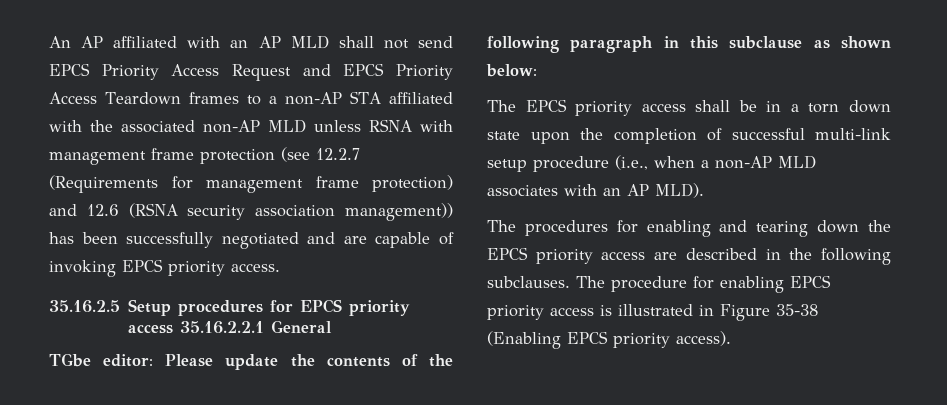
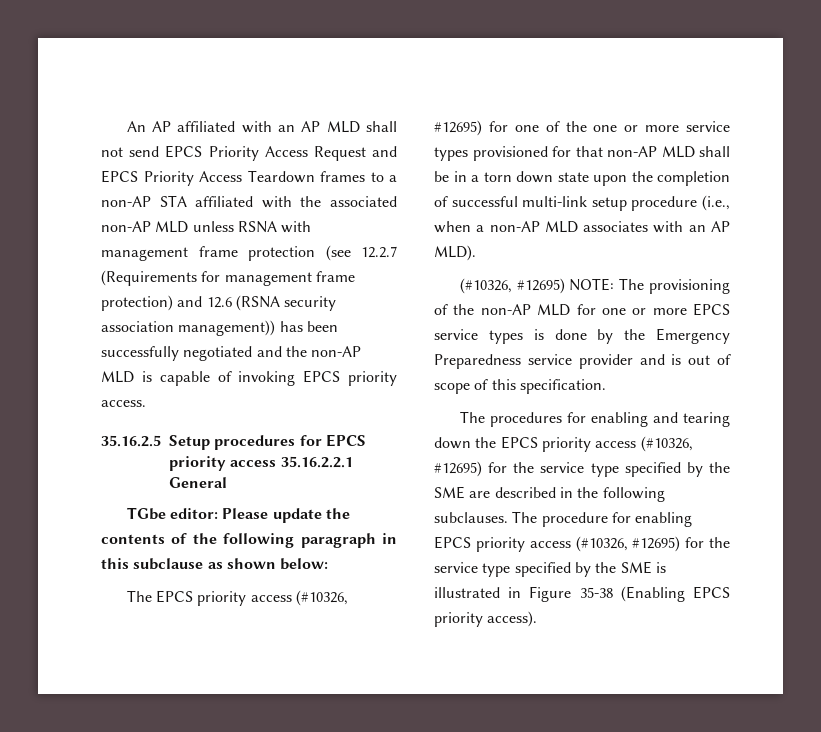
- An AP affiliated with an AP MLD shall not send EPCS Priority Access Request and EPCS Priority Access Teardown frames to a non-AP STA affiliated with the associated non-AP MLD unless RSNA with management frame protection (see 12.2.7 (Requirements for management frame protection) and 12.6 (RSNA security association management)) has been successfully negotiated and are capable of invoking EPCS priority access.
+ An AP affiliated with an AP MLD shall not send EPCS Priority Access Request and EPCS Priority Access Teardown frames to a non-AP STA affiliated with the associated non-AP MLD unless RSNA with management frame protection (see 12.2.7 (Requirements for management frame protection) and 12.6 (RSNA security association management)) has been successfully negotiated and the non-AP MLD is capable of invoking EPCS priority access.
- The EPCS priority access shall be in a torn down state upon the completion of successful multi-link setup procedure (i.e., when a non-AP MLD associates with an AP MLD).
+ The EPCS priority access (#10326, #12695) for one of the one or more service types provisioned for that non-AP MLD shall be in a torn down state upon the completion of successful multi-link setup procedure (i.e., when a non-AP MLD associates with an AP MLD).
+ (#10326, #12695) NOTE: The provisioning of the non-AP MLD for one or more EPCS service types is done by the Emergency Preparedness service provider and is out of scope of this specification.
- The procedures for enabling and tearing down the EPCS priority access are described in the following subclauses.
+ The procedures for enabling and tearing down the EPCS priority access (#10326, #12695) for the service type specified by the SME are described in the following subclauses.
- The procedure for enabling EPCS priority access is illustrated in Figure 35-38 (Enabling EPCS priority access).
+ The procedure for enabling EPCS priority access (#10326, #12695) for the service type specified by the SME is illustrated in Figure 35-38 (Enabling EPCS priority access).

